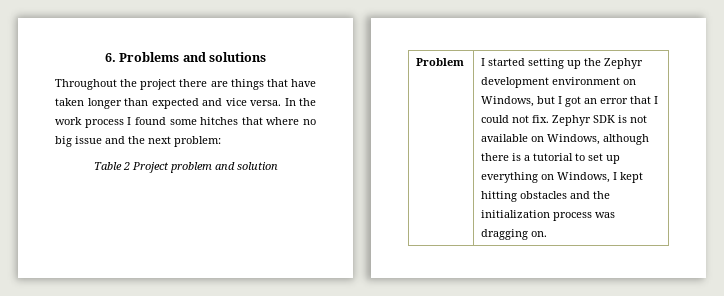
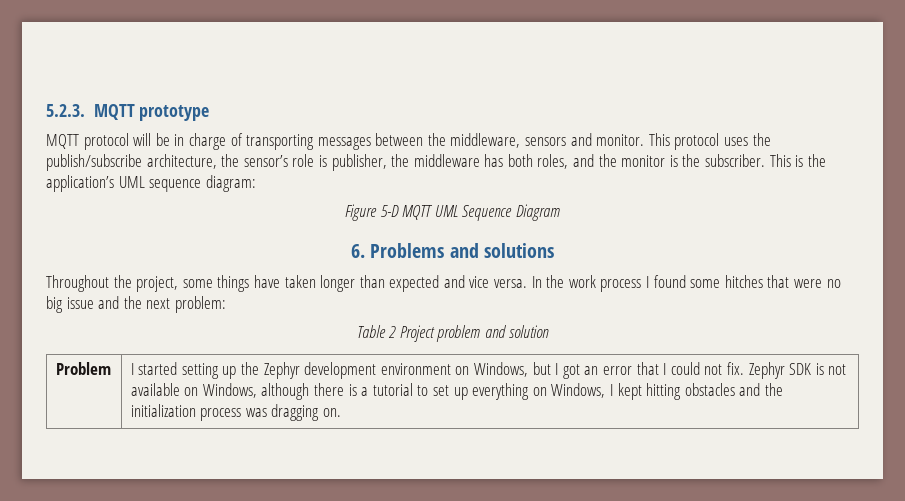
+ 5.2.3. MQTT prototype
+ MQTT protocol will be in charge of transporting messages between the middleware, sensors and monitor. This protocol uses the publish/subscribe architecture, the sensor’s role is publisher, the middleware has both roles, and the monitor is the subscriber. This is the application’s UML sequence diagram:
+ Figure 5-D MQTT UML Sequence Diagram
- Throughout the project there are things that have taken longer than expected and vice versa.
+ Throughout the project, some things have taken longer than expected and vice versa.
- In the work process I found some hitches that where no big issue and the next problem:
+ In the work process I found some hitches that were no big issue and the next problem:

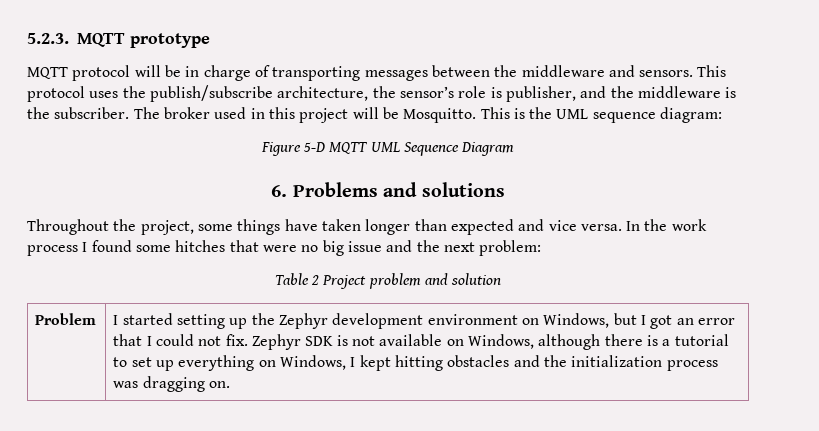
- MQTT protocol will be in charge of transporting messages between the middleware, sensors and monitor.
+ MQTT protocol will be in charge of transporting messages between the middleware and sensors.
- This protocol uses the publish/subscribe architecture, the sensor’s role is publisher, the middleware has both roles, and the monitor is the subscriber.
+ This protocol uses the publish/subscribe architecture, the sensor’s role is publisher, and the middleware is the subscriber. The broker used in this project will be Mosquitto.
- This is the application’s UML sequence diagram:
+ This is the UML sequence diagram:

